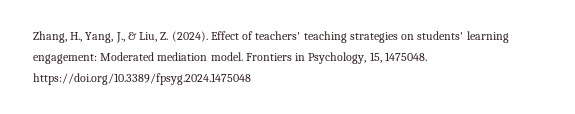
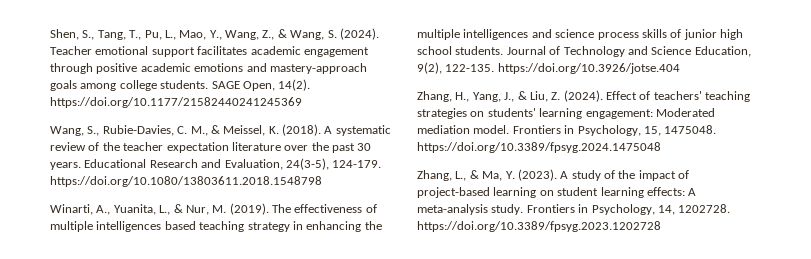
+ Shen, S., Tang, T., Pu, L., Mao, Y., Wang, Z., & Wang, S. (2024). Teacher emotional support facilitates academic engagement through positive academic emotions and mastery-approach goals among college students. SAGE Open, 14(2). https://doi.org/10.1177/21582440241245369
+ Wang, S., Rubie-Davies, C. M., & Meissel, K. (2018). A systematic review of the teacher expectation literature over the past 30 years. Educational Research and Evaluation, 24(3-5), 124-179. https://doi.org/10.1080/13803611.2018.1548798
+ Winarti, A., Yuanita, L., & Nur, M. (2019). The effectiveness of multiple intelligences based teaching strategy in enhancing the multiple intelligences and science process skills of junior high school students. Journal of Technology and Science Education, 9(2), 122-135. https://doi.org/10.3926/jotse.404
+ Zhang, L., & Ma, Y. (2023). A study of the impact of project-based learning on student learning effects: A meta-analysis study. Frontiers in Psychology, 14, 1202728. https://doi.org/10.3389/fpsyg.2023.1202728

